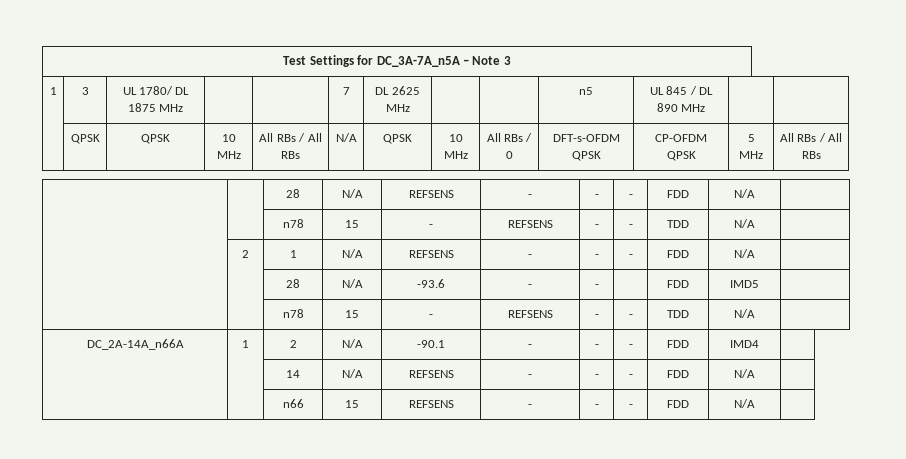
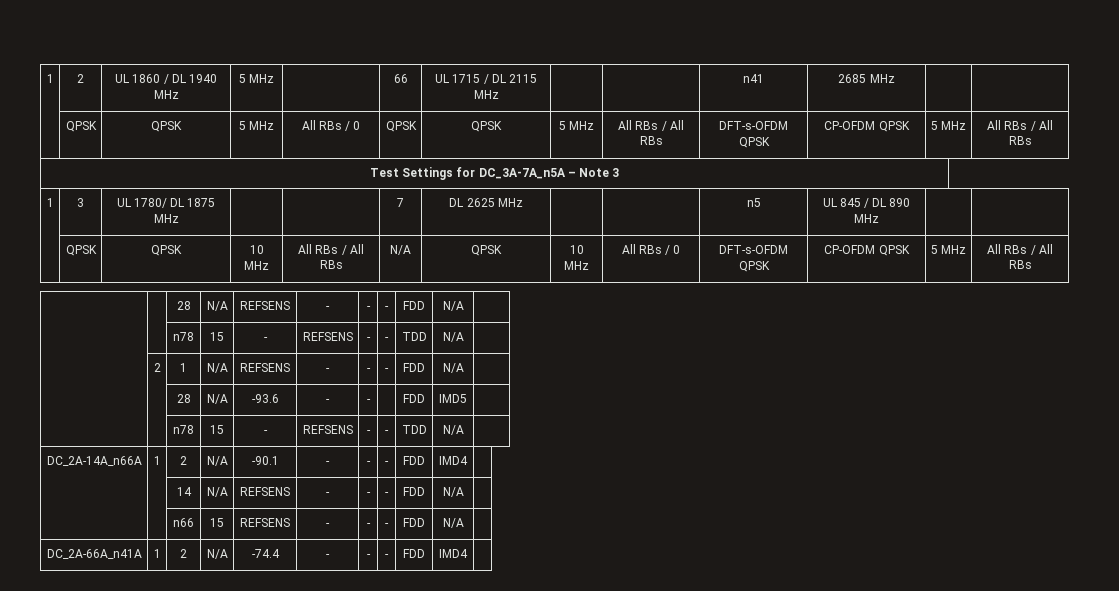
+ 1 | 2 | UL 1860 / DL 1940 MHz | 5 MHz | | 66 | UL 1715 / DL 2115 MHz | | | n41 | 2685 MHz | |
+ | QPSK | QPSK | 5 MHz | All RBs / 0 | QPSK | QPSK | 5 MHz | All RBs / All RBs | DFT-s-OFDM QPSK | CP-OFDM QPSK | 5 MHz | All RBs / All RBs
+ DC_2A-66A_n41A | 1 | 2 | N/A | -74.4 | - | - | - | FDD | IMD4 |

